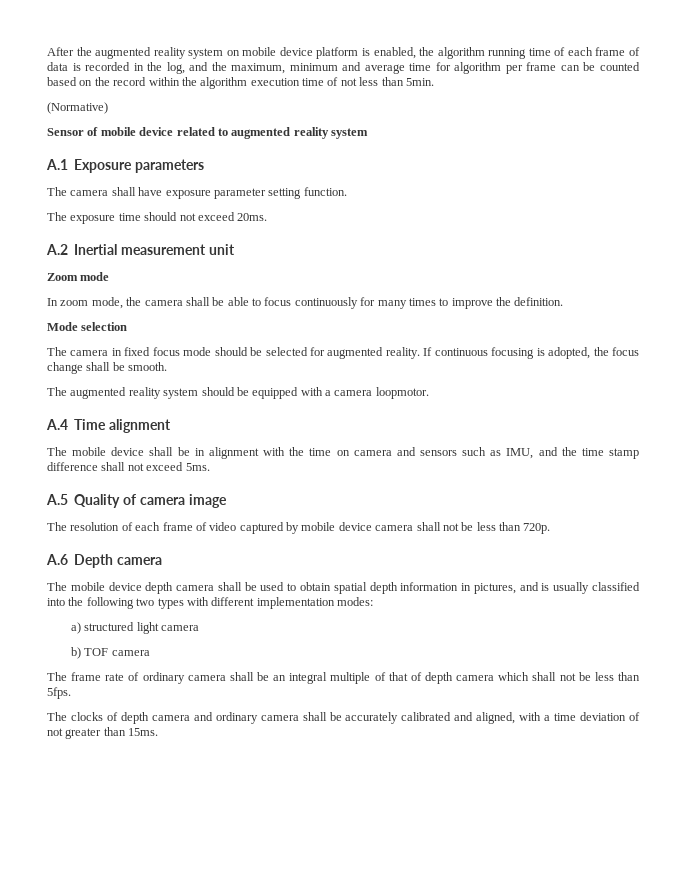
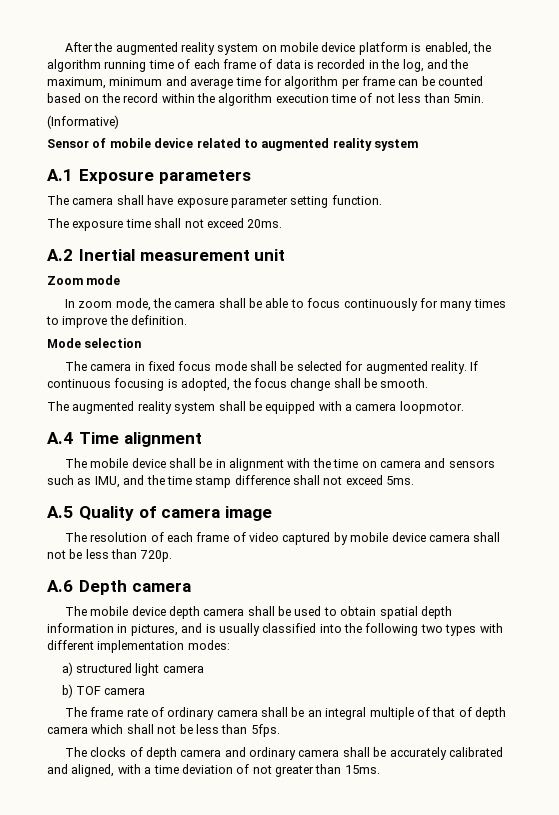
- (Normative)
+ (Informative)
- The exposure time should not exceed 20ms.
+ The exposure time shall not exceed 20ms.
- The camera in fixed focus mode should be selected for augmented reality.
+ The camera in fixed focus mode shall be selected for augmented reality.
- The augmented reality system should be equipped with a camera loopmotor.
+ The augmented reality system shall be equipped with a camera loopmotor.

